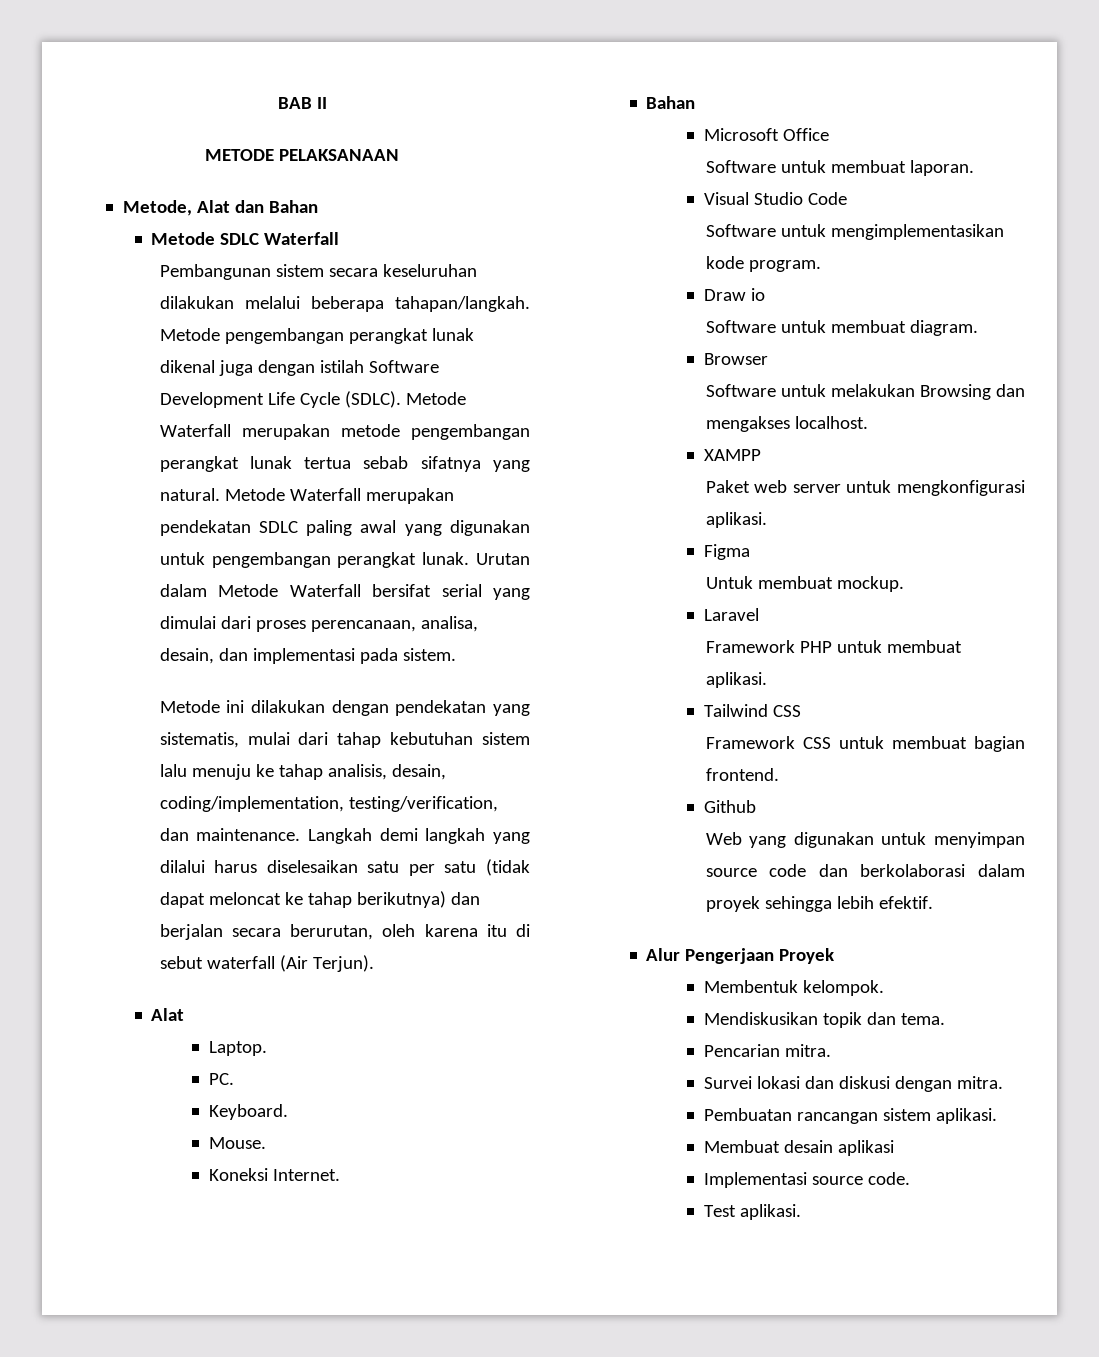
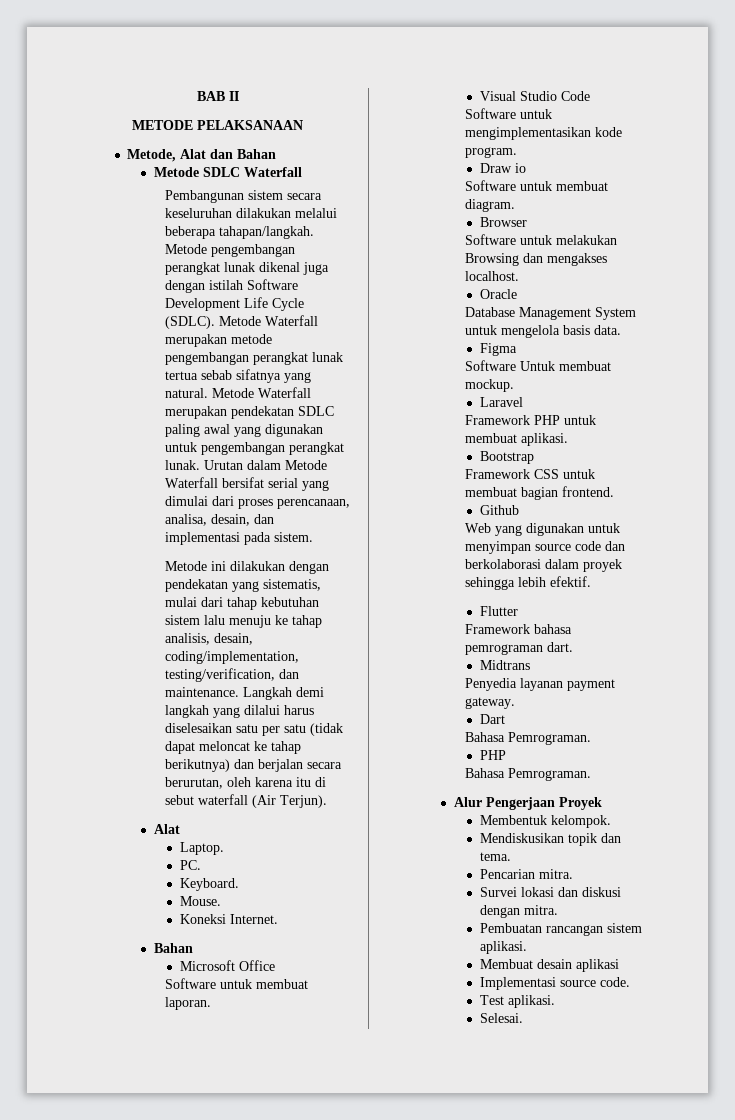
- XAMPP
- Paket web server untuk mengkonfigurasi aplikasi.
+ Oracle
+ Database Management System untuk mengelola basis data.
- Untuk membuat mockup.
+ Software Untuk membuat mockup.
- Tailwind CSS
+ Bootstrap
+ Flutter
+ Framework bahasa pemrograman dart.
+ Midtrans
+ Penyedia layanan payment gateway.
+ Dart
+ Bahasa Pemrograman.
+ PHP
+ Bahasa Pemrograman.
+ Selesai.

